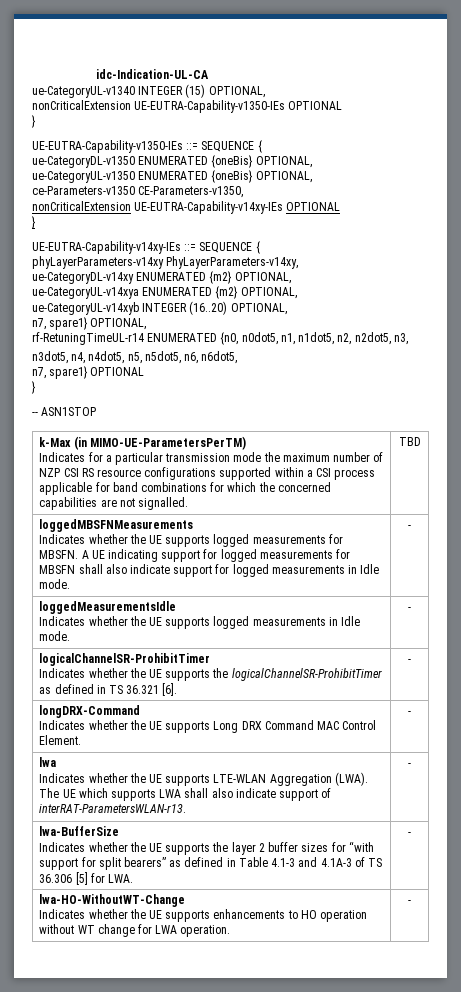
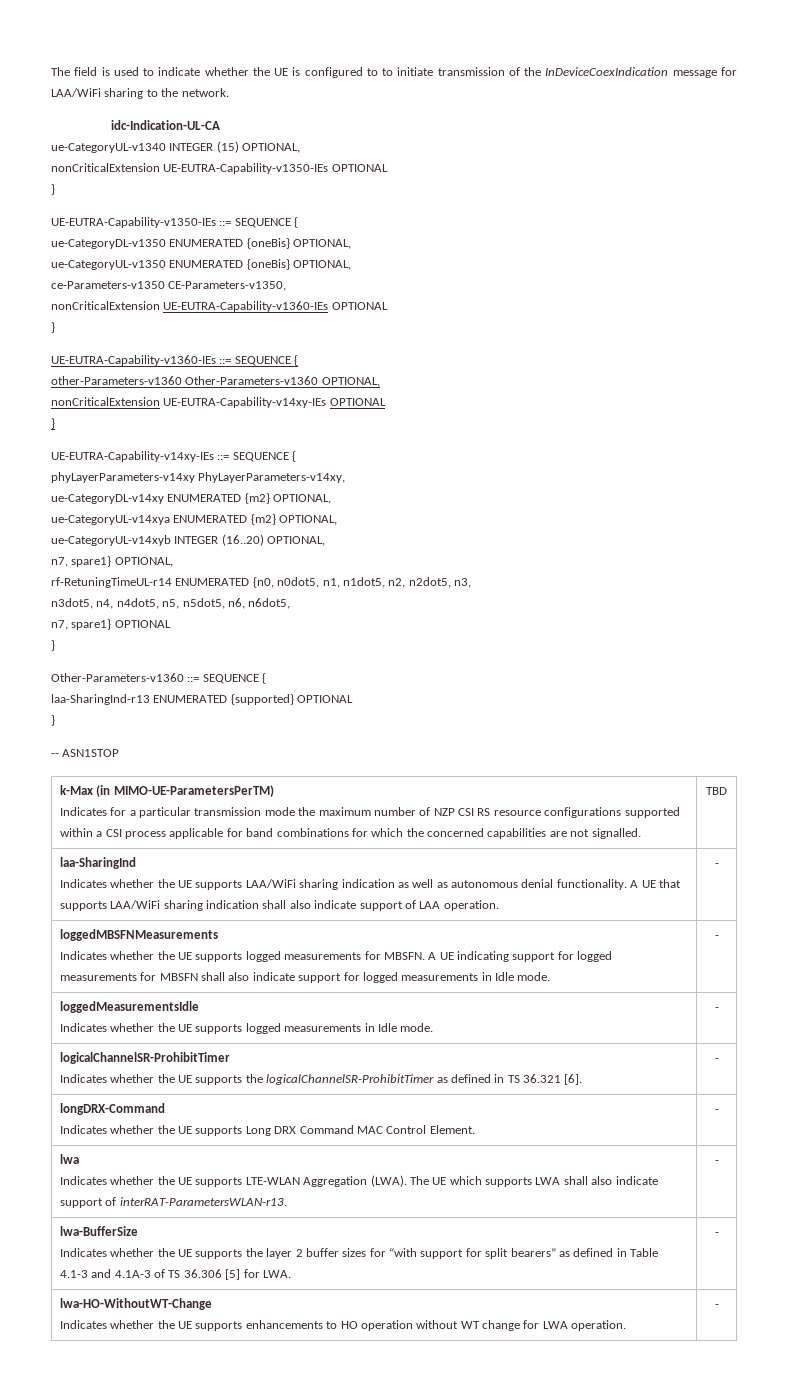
+ The field is used to indicate whether the UE is configured to to initiate transmission of the InDeviceCoexIndication message for LAA/WiFi sharing to the network.
+ nonCriticalExtension UE-EUTRA-Capability-v1360-IEs OPTIONAL
+ }
+ UE-EUTRA-Capability-v1360-IEs ::= SEQUENCE {
+ other-Parameters-v1360 Other-Parameters-v1360 OPTIONAL,
+ Other-Parameters-v1360 ::= SEQUENCE {
+ laa-SharingInd-r13 ENUMERATED {supported} OPTIONAL
+ }
+ laa-SharingInd
+ Indicates whether the UE supports LAA/WiFi sharing indication as well as autonomous denial functionality. A UE that supports LAA/WiFi sharing indication shall also indicate support of LAA operation. | -

